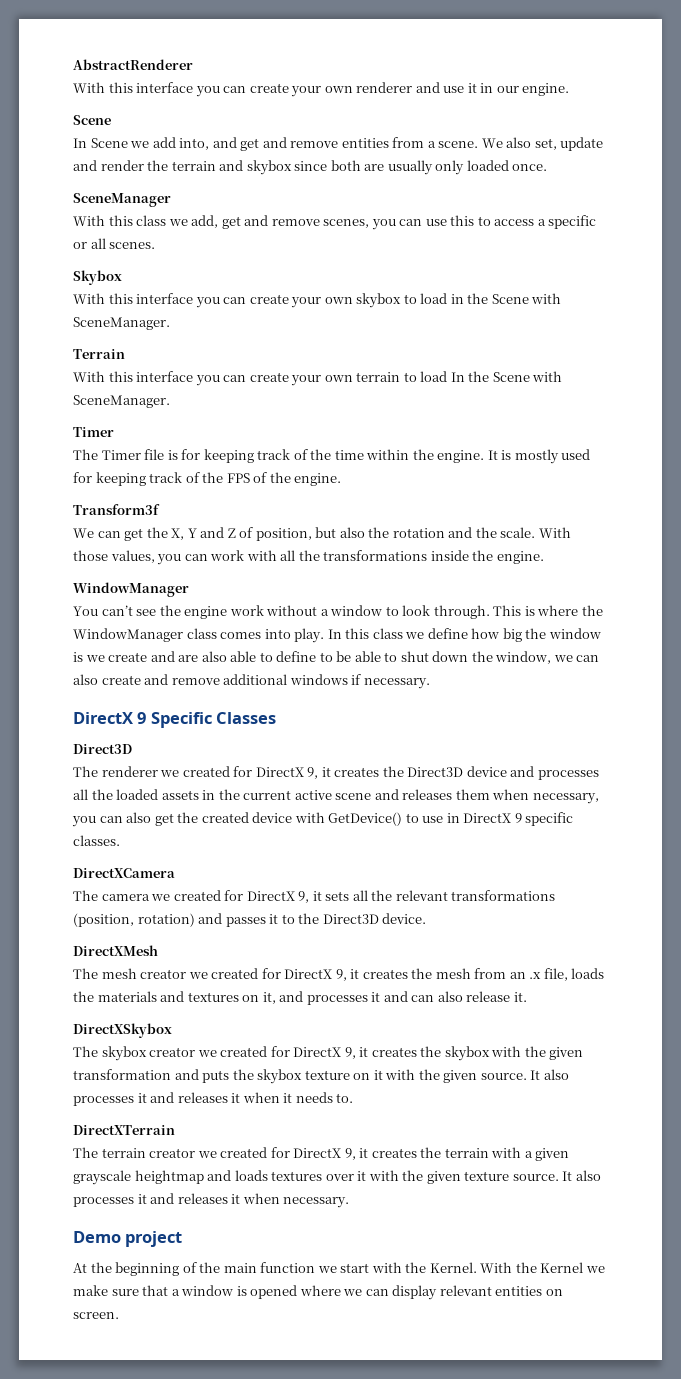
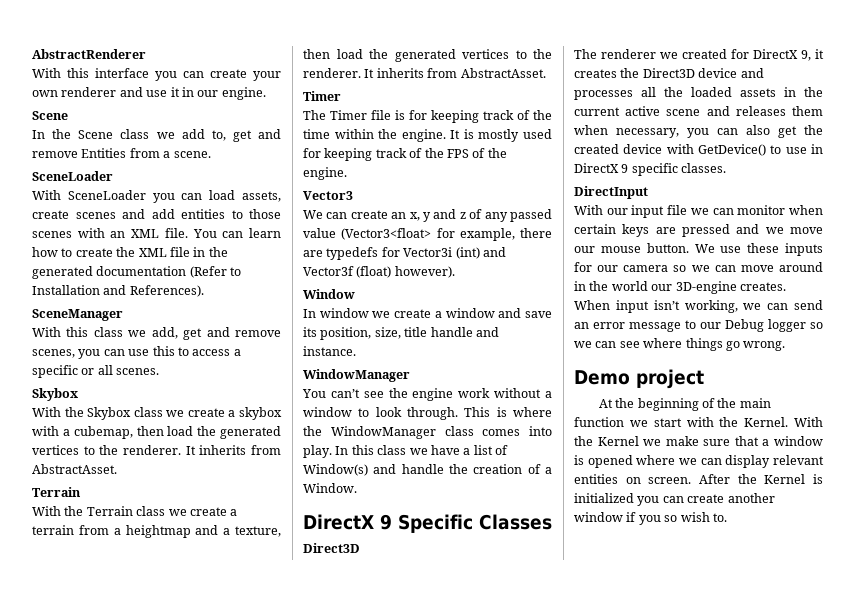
- In Scene we add into, and get and remove entities from a scene. We also set, update and render the terrain and skybox since both are usually only loaded once.
+ In the Scene class we add to, get and remove Entities from a scene.
+ SceneLoader
+ With SceneLoader you can load assets, create scenes and add entities to those scenes with an XML file. You can learn how to create the XML file in the generated documentation (Refer to Installation and References).
- With this interface you can create your own skybox to load in the Scene with SceneManager.
+ With the Skybox class we create a skybox with a cubemap, then load the generated vertices to the renderer. It inherits from AbstractAsset.
  Terrain
- With this interface you can create your own terrain to load In the Scene with SceneManager.
+ With the Terrain class we create a terrain from a heightmap and a texture, then load the generated vertices to the renderer. It inherits from AbstractAsset.
- Transform3f
+ Vector3
- We can get the X, Y and Z of position, but also the rotation and the scale. With those values, you can work with all the transformations inside the engine.
+ We can create an x, y and z of any passed value (Vector3<float> for example, there are typedefs for Vector3i (int) and Vector3f (float) however).
+ Window
+ In window we create a window and save its position, size, title handle and instance.
- In this class we define how big the window is we create and are also able to define to be able to shut down the window, we can also create and remove additional windows if necessary.
+ In this class we have a list of Window(s) and handle the creation of a Window.
- DirectXCamera
- The camera we created for DirectX 9, it sets all the relevant transformations (position, rotation) and passes it to the Direct3D device.
- DirectXMesh
- The mesh creator we created for DirectX 9, it creates the mesh from an .x file, loads the materials and textures on it, and processes it and can also release it.
- DirectXSkybox
- The skybox creator we created for DirectX 9, it creates the skybox with the given transformation and puts the skybox texture on it with the given source. It also processes it and releases it when it needs to.
- DirectXTerrain
- The terrain creator we created for DirectX 9, it creates the terrain with a given grayscale heightmap and loads textures over it with the given texture source. It also processes it and releases it when necessary.
+ DirectInput
+ With our input file we can monitor when certain keys are pressed and we move our mouse button. We use these inputs for our camera so we can move around in the world our 3D-engine creates. When input isn’t working, we can send an error message to our Debug logger so we can see where things go wrong.
+ After the Kernel is initialized you can create another window if you so wish to.

